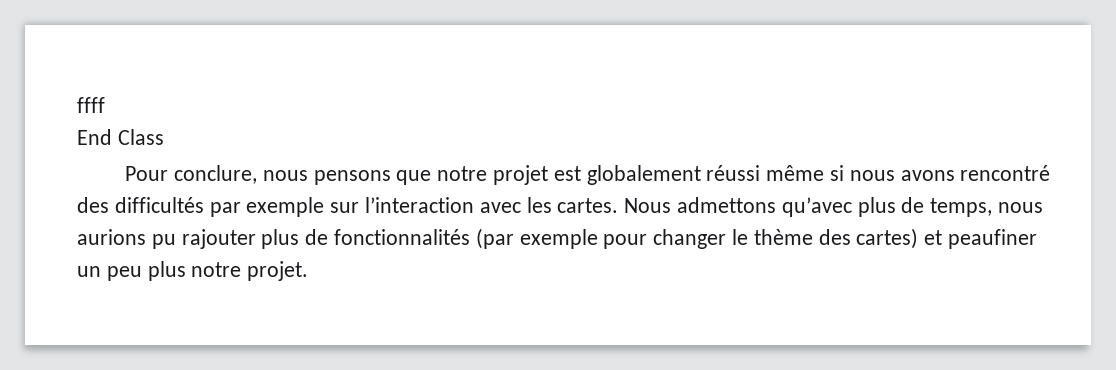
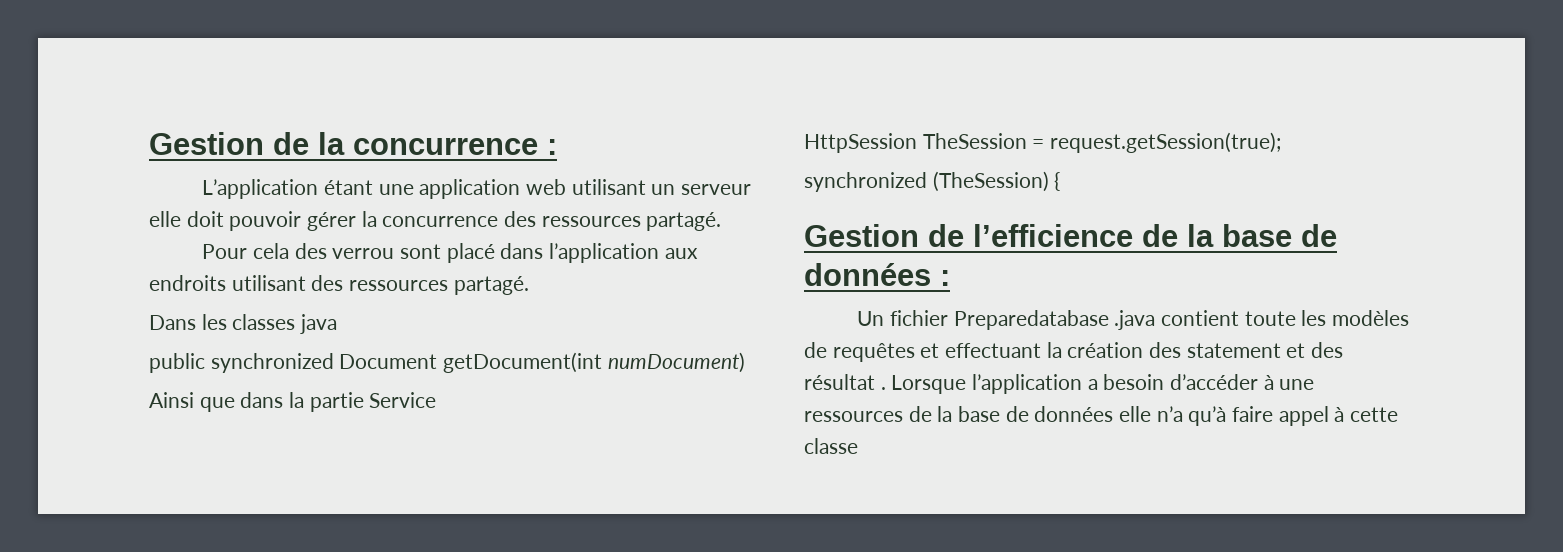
- ffff
- End Class
- Pour conclure, nous pensons que notre projet est globalement réussi même si nous avons rencontré des difficultés par exemple sur l’interaction avec les cartes. Nous admettons qu’avec plus de temps, nous aurions pu rajouter plus de fonctionnalités (par exemple pour changer le thème des cartes) et peaufiner un peu plus notre projet.
+ Gestion de la concurrence :
+ L’application étant une application web utilisant un serveur elle doit pouvoir gérer la concurrence des ressources partagé.
+ Pour cela des verrou sont placé dans l’application aux endroits utilisant des ressources partagé.
+ Dans les classes java
+ public synchronized Document getDocument(int numDocument)
+ Ainsi que dans la partie Service
+ HttpSession TheSession = request.getSession(true);
+ synchronized (TheSession) {
+ Gestion de l’efficience de la base de données :
+ Un fichier Preparedatabase .java contient toute les modèles de requêtes et effectuant la création des statement et des résultat . Lorsque l’application a besoin d’accéder à une ressources de la base de données elle n’a qu’à faire appel à cette classe

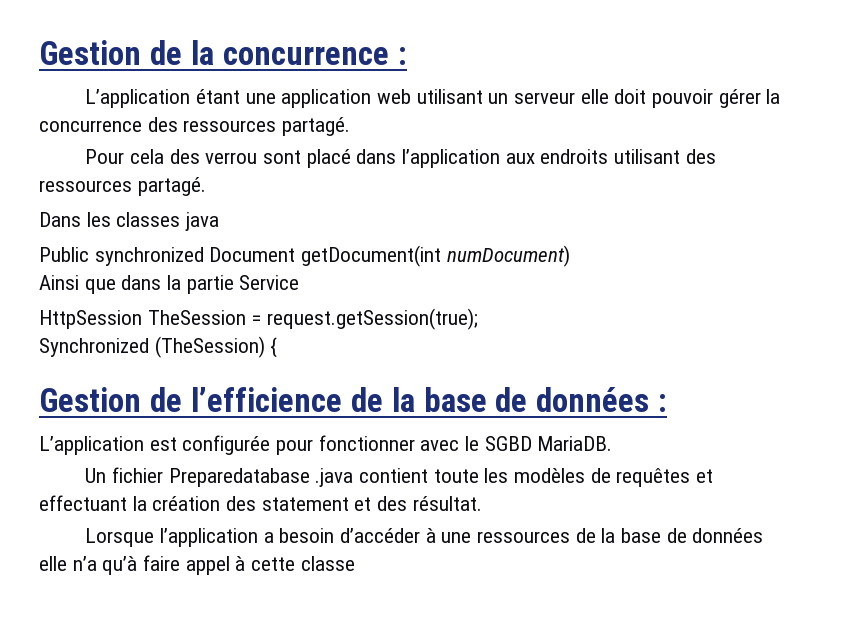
- public synchronized Document getDocument(int numDocument)
+ Public synchronized Document getDocument(int numDocument)
- synchronized (TheSession) {
+ Synchronized (TheSession) {
+ L’application est configurée pour fonctionner avec le SGBD MariaDB.
- Un fichier Preparedatabase .java contient toute les modèles de requêtes et effectuant la création des statement et des résultat . Lorsque l’application a besoin d’accéder à une ressources de la base de données elle n’a qu’à faire appel à cette classe
+ Un fichier Preparedatabase .java contient toute les modèles de requêtes et effectuant la création des statement et des résultat.
+ Lorsque l’application a besoin d’accéder à une ressources de la base de données elle n’a qu’à faire appel à cette classe

